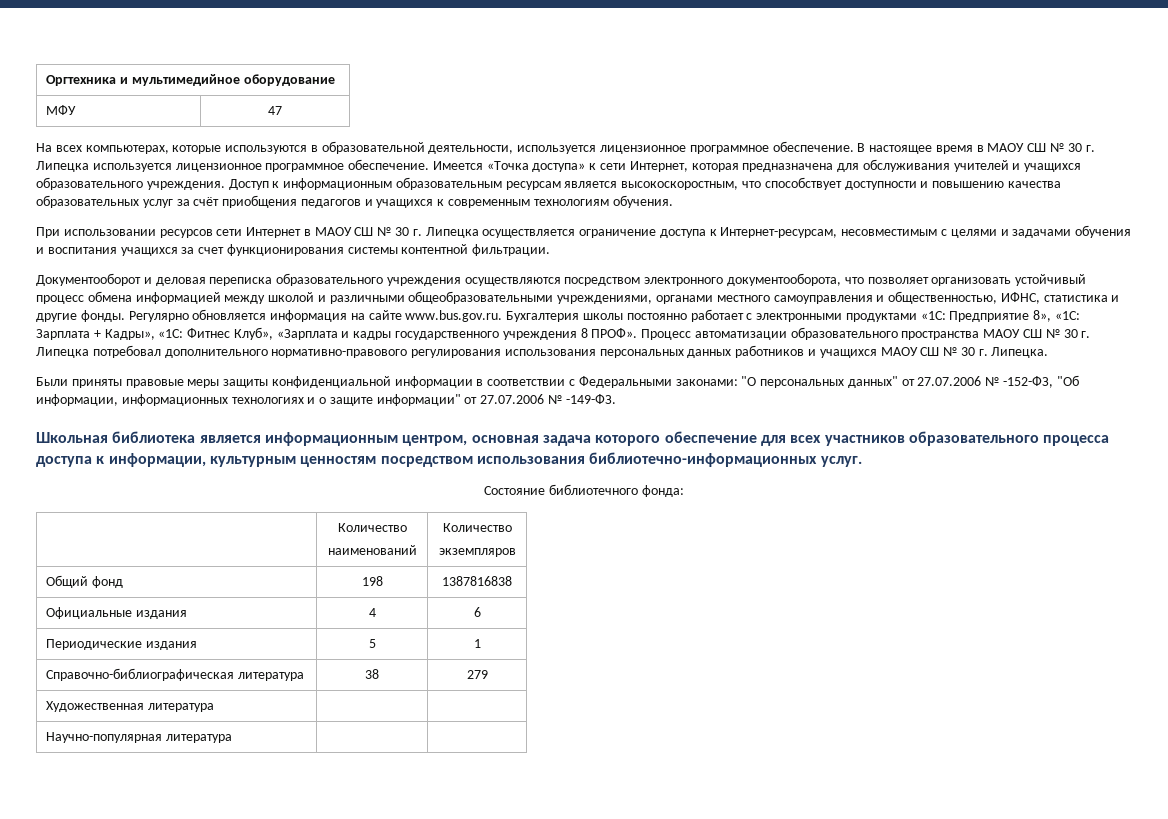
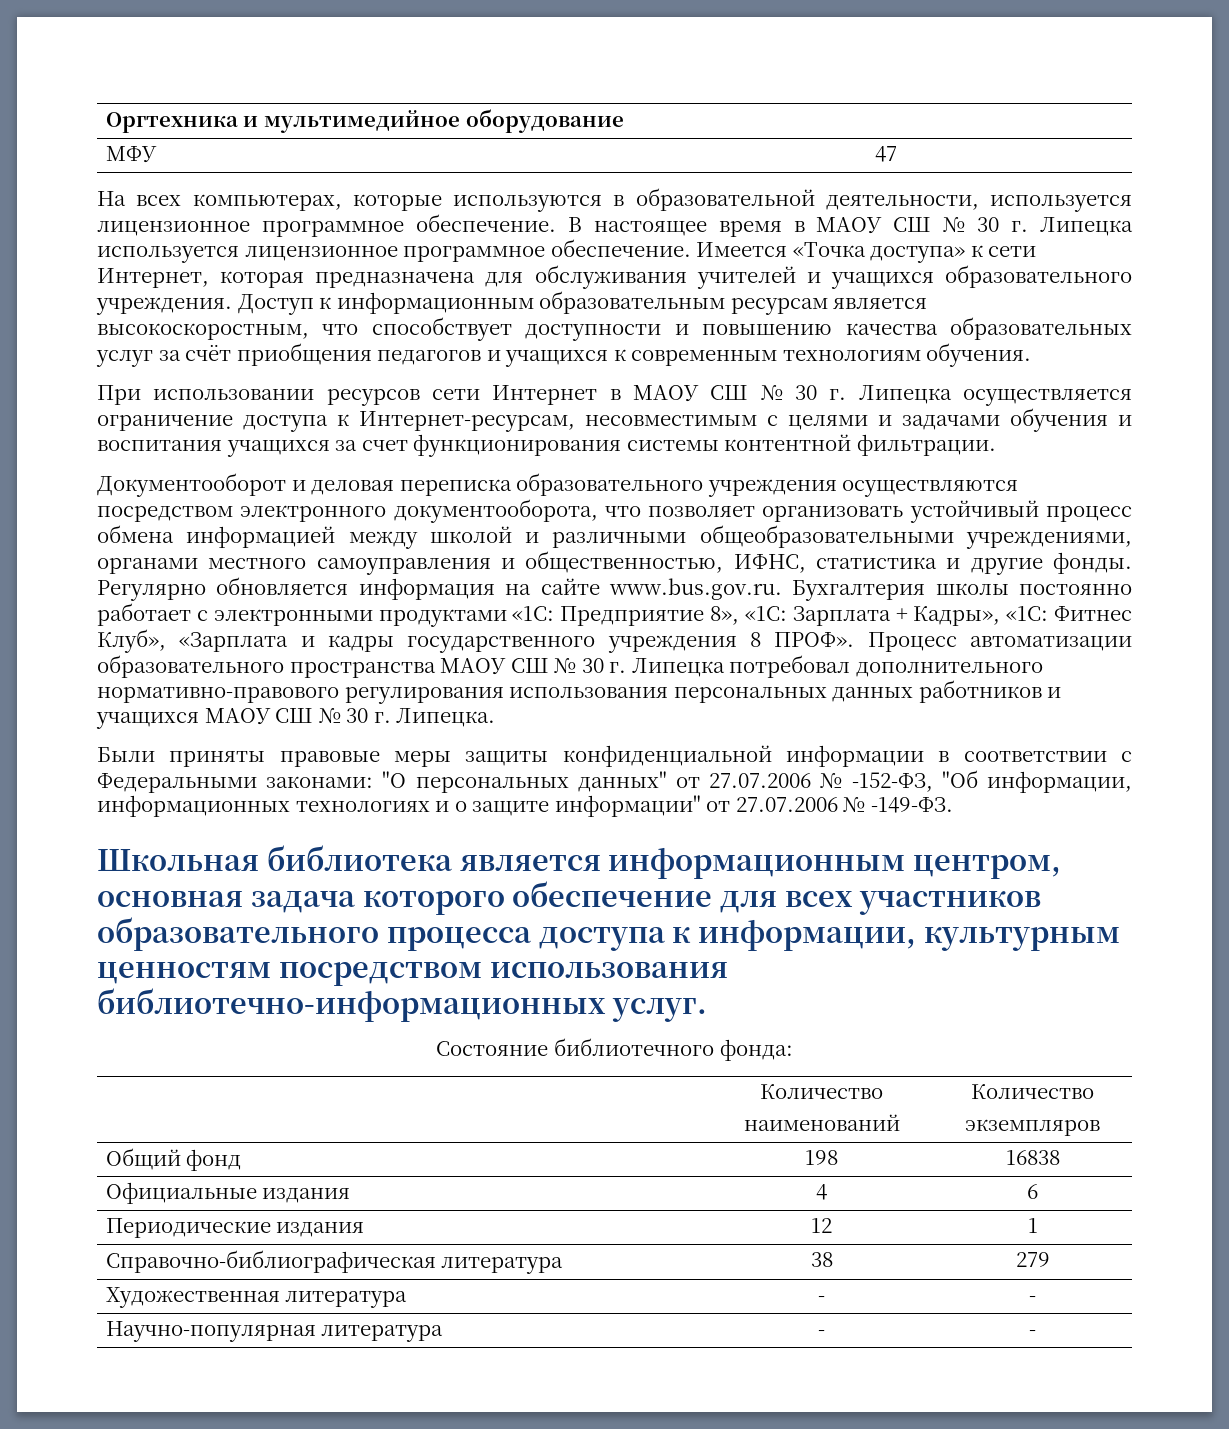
- Общий фонд | 198 | 1387816838
+ Общий фонд | 198 | 16838
- Периодические издания | 5 | 1
+ Периодические издания | 12 | 1
- Художественная литература | |
+ Художественная литература | - | -
- Научно-популярная литература | |
+ Научно-популярная литература | - | -

